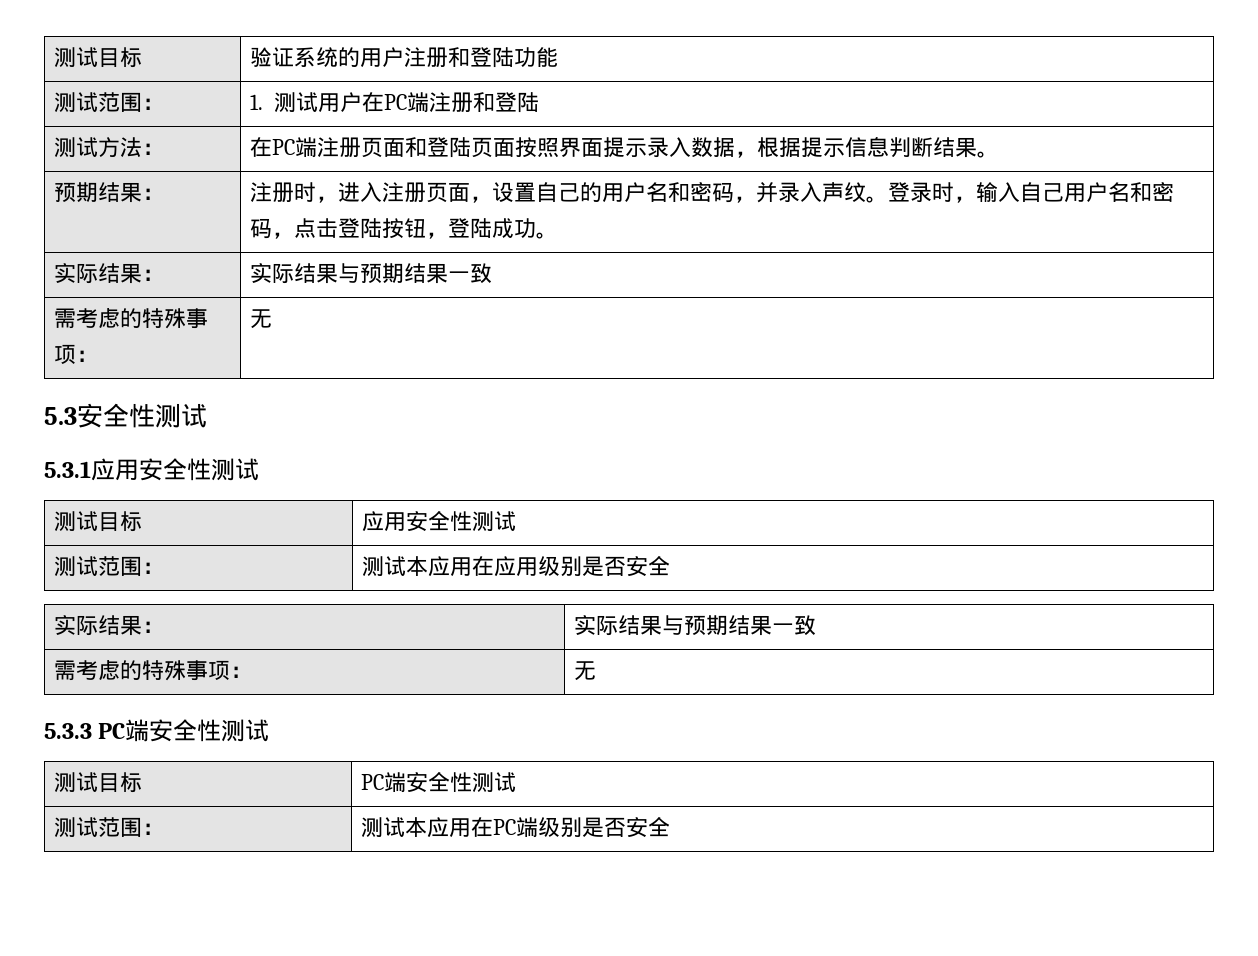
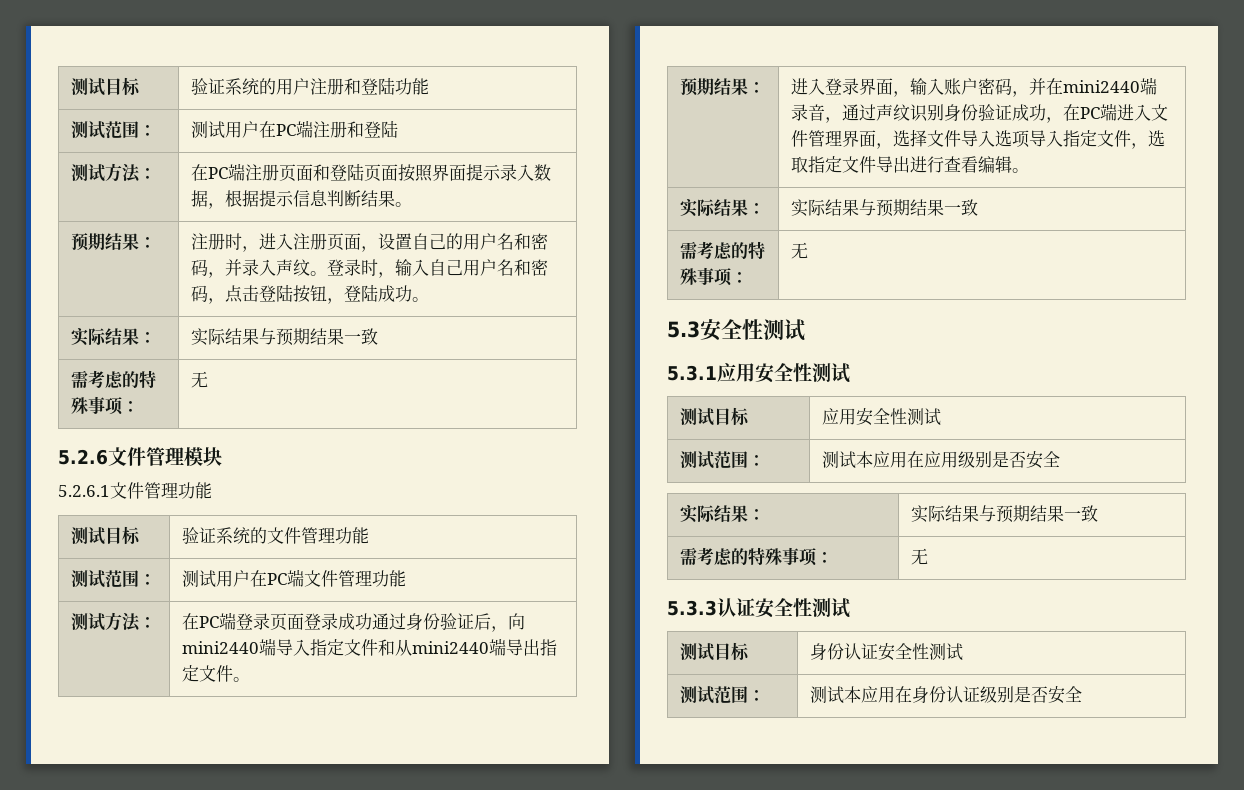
- 测试范围： | 1.测试用户在PC端注册和登陆
+ 测试范围： | 测试用户在PC端注册和登陆
+ 5.2.6文件管理模块
+ 5.2.6.1文件管理功能
+ 测试目标 | 验证系统的文件管理功能
+ 测试范围： | 测试用户在PC端文件管理功能
+ 测试方法： | 在PC端登录页面登录成功通过身份验证后，向mini2440端导入指定文件和从mini2440端导出指定文件。
+ 预期结果： | 进入登录界面，输入账户密码，并在mini2440端录音，通过声纹识别身份验证成功，在PC端进入文件管理界面，选择文件导入选项导入指定文件，选取指定文件导出进行查看编辑。
+ 实际结果： | 实际结果与预期结果一致
+ 需考虑的特殊事项： | 无
- 5.3.3 PC端安全性测试
- 测试目标 | PC端安全性测试
- 测试范围： | 测试本应用在PC端级别是否安全
+ 5.3.3认证安全性测试
+ 测试目标 | 身份认证安全性测试
+ 测试范围： | 测试本应用在身份认证级别是否安全

